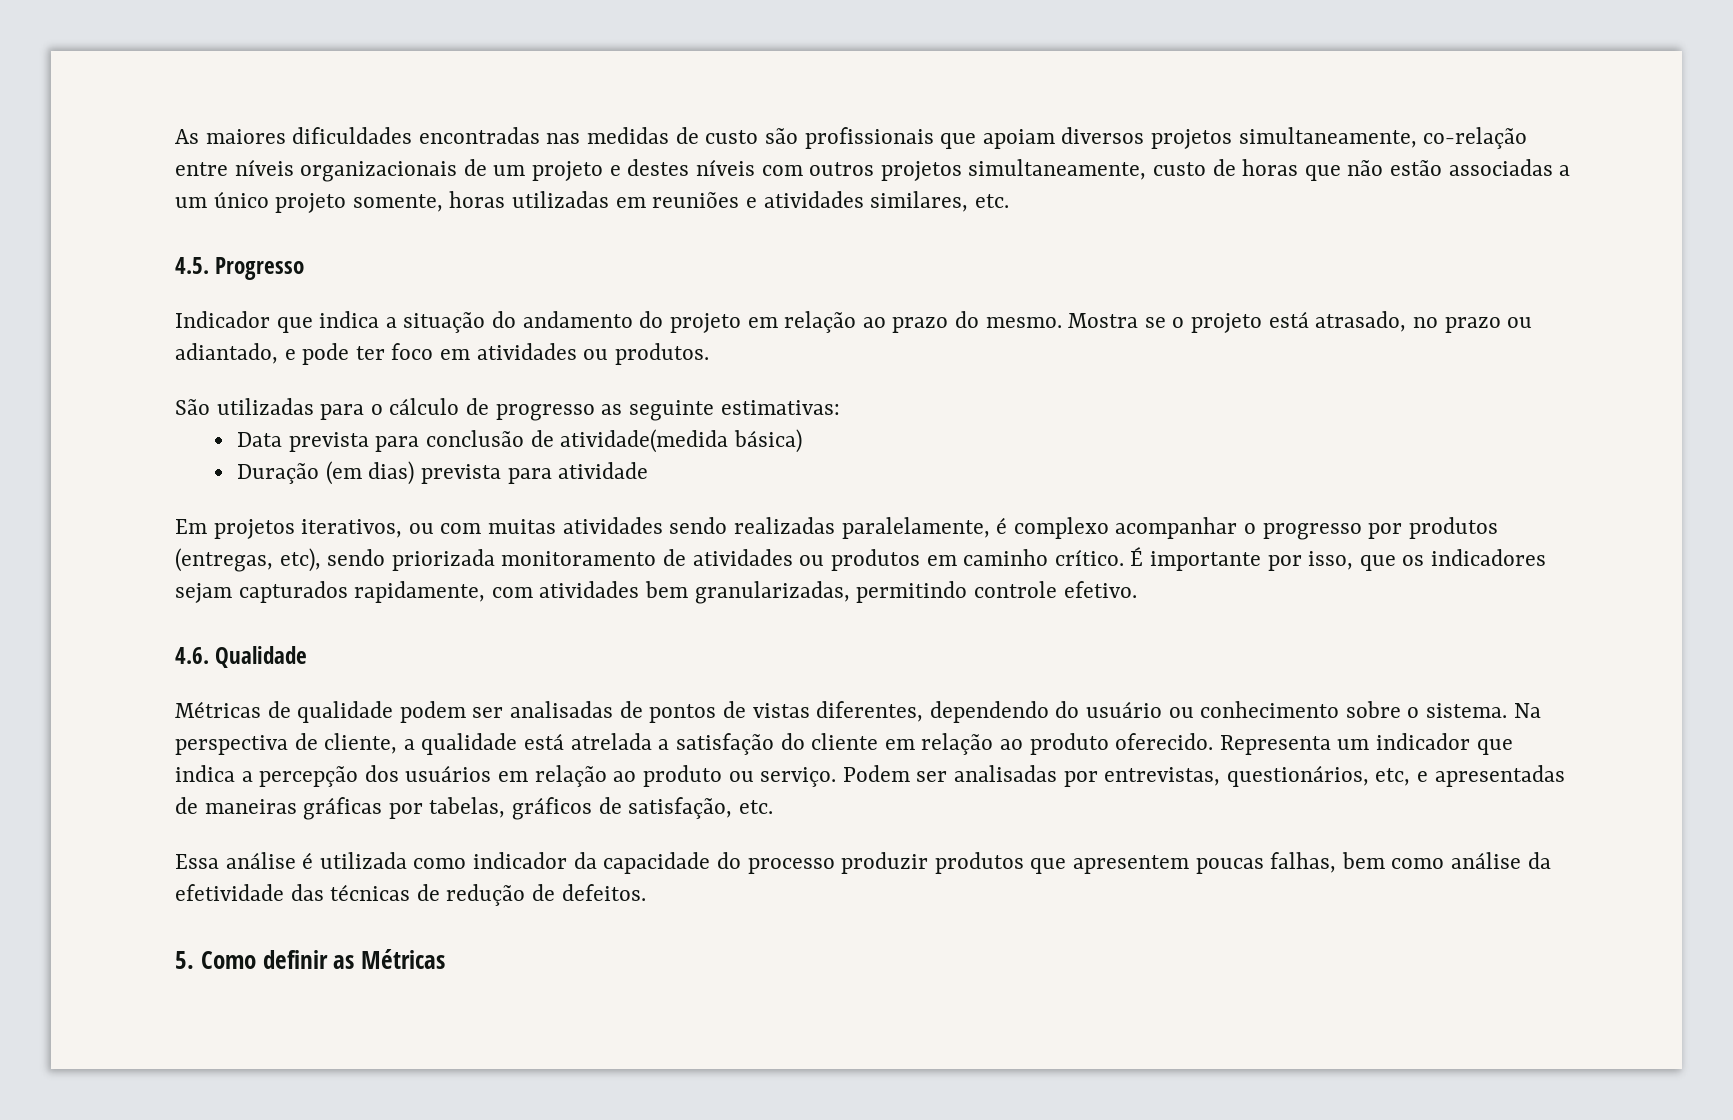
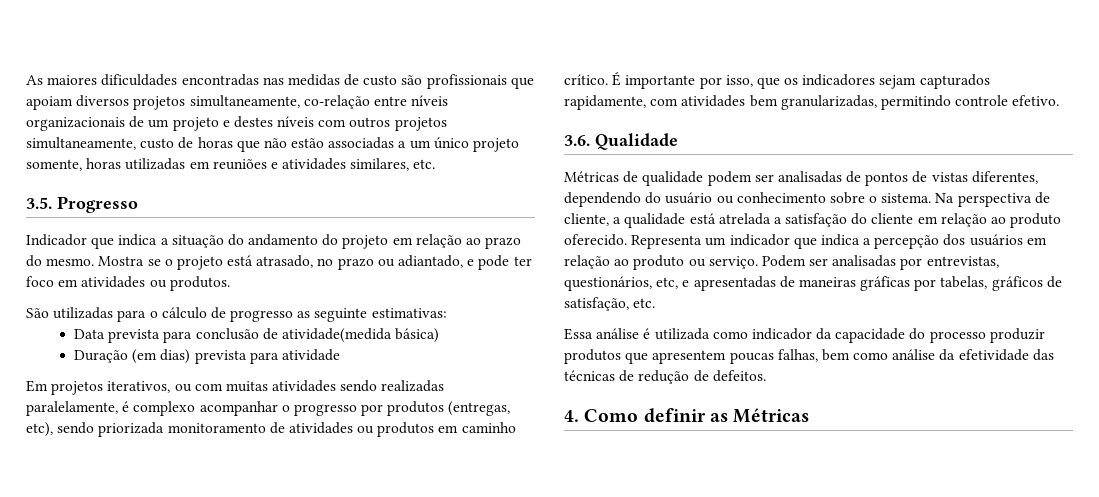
- 4.5. Progresso
+ 3.5. Progresso
- 4.6. Qualidade
+ 3.6. Qualidade
- 5. Como definir as Métricas
+ 4. Como definir as Métricas

